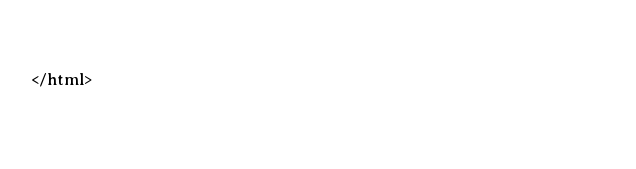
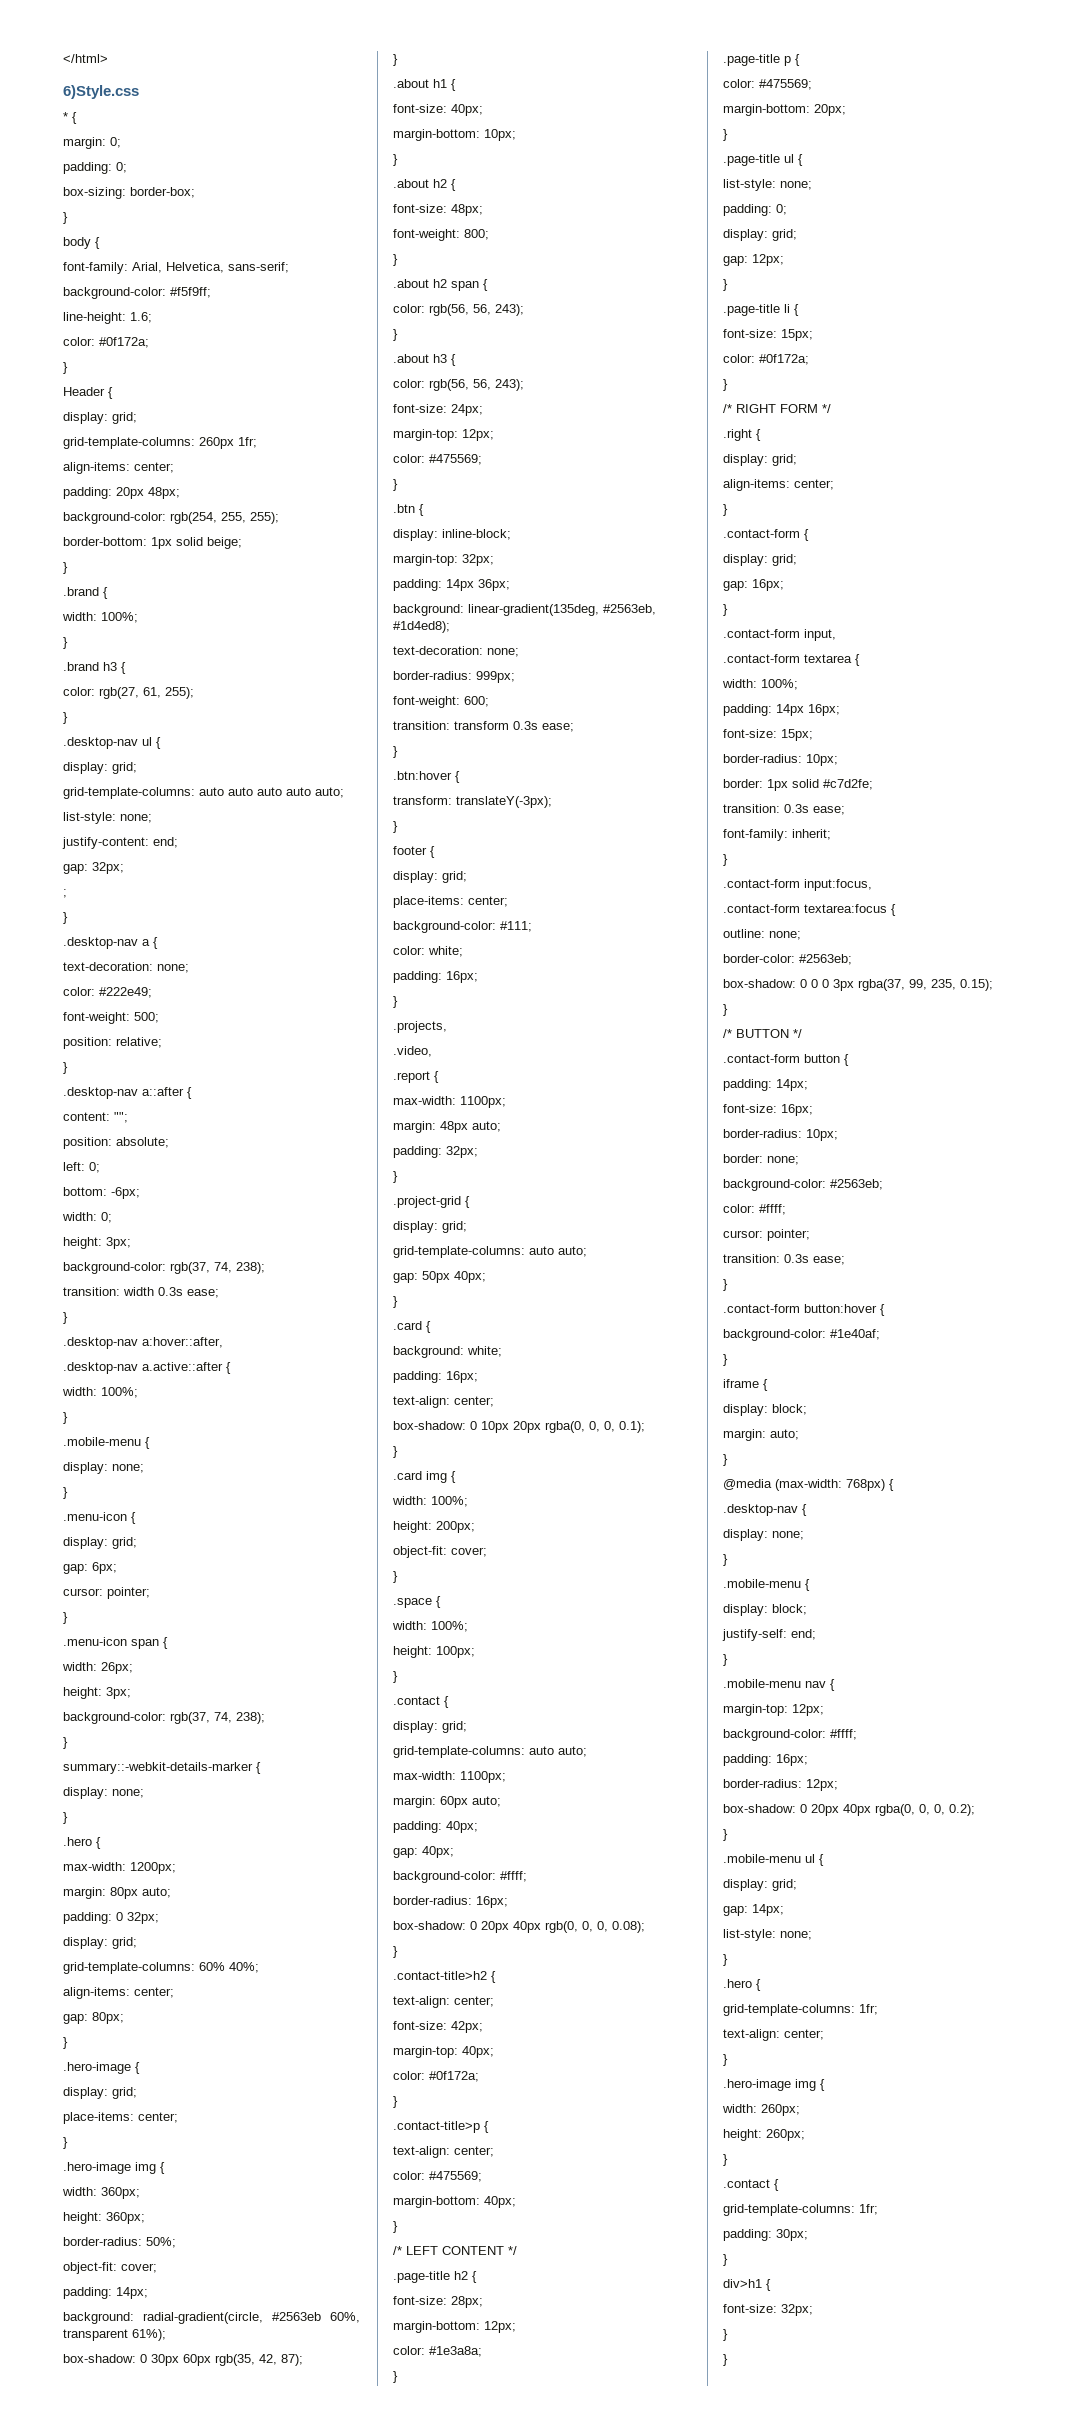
+ 6)Style.css
+ * {
+ margin: 0;
+ padding: 0;
+ box-sizing: border-box;
+ }
+ body {
+ font-family: Arial, Helvetica, sans-serif;
+ background-color: #f5f9ff;
+ line-height: 1.6;
+ color: #0f172a;
+ }
+ Header {
+ display: grid;
+ grid-template-columns: 260px 1fr;
+ align-items: center;
+ padding: 20px 48px;
+ background-color: rgb(254, 255, 255);
+ border-bottom: 1px solid beige;
+ }
+ .brand {
+ width: 100%;
+ }
+ .brand h3 {
+ color: rgb(27, 61, 255);
+ }
+ .desktop-nav ul {
+ display: grid;
+ grid-template-columns: auto auto auto auto auto;
+ list-style: none;
+ justify-content: end;
+ gap: 32px;
+ ;
+ }
+ .desktop-nav a {
+ text-decoration: none;
+ color: #222e49;
+ font-weight: 500;
+ position: relative;
+ }
+ .desktop-nav a::after {
+ content: "";
+ position: absolute;
+ left: 0;
+ bottom: -6px;
+ width: 0;
+ height: 3px;
+ background-color: rgb(37, 74, 238);
+ transition: width 0.3s ease;
+ }
+ .desktop-nav a:hover::after,
+ .desktop-nav a.active::after {
+ width: 100%;
+ }
+ .mobile-menu {
+ display: none;
+ }
+ .menu-icon {
+ display: grid;
+ gap: 6px;
+ cursor: pointer;
+ }
+ .menu-icon span {
+ width: 26px;
+ height: 3px;
+ background-color: rgb(37, 74, 238);
+ }
+ summary::-webkit-details-marker {
+ display: none;
+ }
+ .hero {
+ max-width: 1200px;
+ margin: 80px auto;
+ padding: 0 32px;
+ display: grid;
+ grid-template-columns: 60% 40%;
+ align-items: center;
+ gap: 80px;
+ }
+ .hero-image {
+ display: grid;
+ place-items: center;
+ }
+ .hero-image img {
+ width: 360px;
+ height: 360px;
+ border-radius: 50%;
+ object-fit: cover;
+ padding: 14px;
+ background: radial-gradient(circle, #2563eb 60%, transparent 61%);
+ box-shadow: 0 30px 60px rgb(35, 42, 87);
+ }
+ .about h1 {
+ font-size: 40px;
+ margin-bottom: 10px;
+ }
+ .about h2 {
+ font-size: 48px;
+ font-weight: 800;
+ }
+ .about h2 span {
+ color: rgb(56, 56, 243);
+ }
+ .about h3 {
+ color: rgb(56, 56, 243);
+ font-size: 24px;
+ margin-top: 12px;
+ color: #475569;
+ }
+ .btn {
+ display: inline-block;
+ margin-top: 32px;
+ padding: 14px 36px;
+ background: linear-gradient(135deg, #2563eb, #1d4ed8);
+ text-decoration: none;
+ border-radius: 999px;
+ font-weight: 600;
+ transition: transform 0.3s ease;
+ }
+ .btn:hover {
+ transform: translateY(-3px);
+ }
+ footer {
+ display: grid;
+ place-items: center;
+ background-color: #111;
+ color: white;
+ padding: 16px;
+ }
+ .projects,
+ .video,
+ .report {
+ max-width: 1100px;
+ margin: 48px auto;
+ padding: 32px;
+ }
+ .project-grid {
+ display: grid;
+ grid-template-columns: auto auto;
+ gap: 50px 40px;
+ }
+ .card {
+ background: white;
+ padding: 16px;
+ text-align: center;
+ box-shadow: 0 10px 20px rgba(0, 0, 0, 0.1);
+ }
+ .card img {
+ width: 100%;
+ height: 200px;
+ object-fit: cover;
+ }
+ .space {
+ width: 100%;
+ height: 100px;
+ }
+ .contact {
+ display: grid;
+ grid-template-columns: auto auto;
+ max-width: 1100px;
+ margin: 60px auto;
+ padding: 40px;
+ gap: 40px;
+ background-color: #ffff;
+ border-radius: 16px;
+ box-shadow: 0 20px 40px rgb(0, 0, 0, 0.08);
+ }
+ .contact-title>h2 {
+ text-align: center;
+ font-size: 42px;
+ margin-top: 40px;
+ color: #0f172a;
+ }
+ .contact-title>p {
+ text-align: center;
+ color: #475569;
+ margin-bottom: 40px;
+ }
+ /* LEFT CONTENT */
+ .page-title h2 {
+ font-size: 28px;
+ margin-bottom: 12px;
+ color: #1e3a8a;
+ }
+ .page-title p {
+ color: #475569;
+ margin-bottom: 20px;
+ }
+ .page-title ul {
+ list-style: none;
+ padding: 0;
+ display: grid;
+ gap: 12px;
+ }
+ .page-title li {
+ font-size: 15px;
+ color: #0f172a;
+ }
+ /* RIGHT FORM */
+ .right {
+ display: grid;
+ align-items: center;
+ }
+ .contact-form {
+ display: grid;
+ gap: 16px;
+ }
+ .contact-form input,
+ .contact-form textarea {
+ width: 100%;
+ padding: 14px 16px;
+ font-size: 15px;
+ border-radius: 10px;
+ border: 1px solid #c7d2fe;
+ transition: 0.3s ease;
+ font-family: inherit;
+ }
+ .contact-form input:focus,
+ .contact-form textarea:focus {
+ outline: none;
+ border-color: #2563eb;
+ box-shadow: 0 0 0 3px rgba(37, 99, 235, 0.15);
+ }
+ /* BUTTON */
+ .contact-form button {
+ padding: 14px;
+ font-size: 16px;
+ border-radius: 10px;
+ border: none;
+ background-color: #2563eb;
+ color: #ffff;
+ cursor: pointer;
+ transition: 0.3s ease;
+ }
+ .contact-form button:hover {
+ background-color: #1e40af;
+ }
+ iframe {
+ display: block;
+ margin: auto;
+ }
+ @media (max-width: 768px) {
+ .desktop-nav {
+ display: none;
+ }
+ .mobile-menu {
+ display: block;
+ justify-self: end;
+ }
+ .mobile-menu nav {
+ margin-top: 12px;
+ background-color: #ffff;
+ padding: 16px;
+ border-radius: 12px;
+ box-shadow: 0 20px 40px rgba(0, 0, 0, 0.2);
+ }
+ .mobile-menu ul {
+ display: grid;
+ gap: 14px;
+ list-style: none;
+ }
+ .hero {
+ grid-template-columns: 1fr;
+ text-align: center;
+ }
+ .hero-image img {
+ width: 260px;
+ height: 260px;
+ }
+ .contact {
+ grid-template-columns: 1fr;
+ padding: 30px;
+ }
+ div>h1 {
+ font-size: 32px;
+ }
+ }

